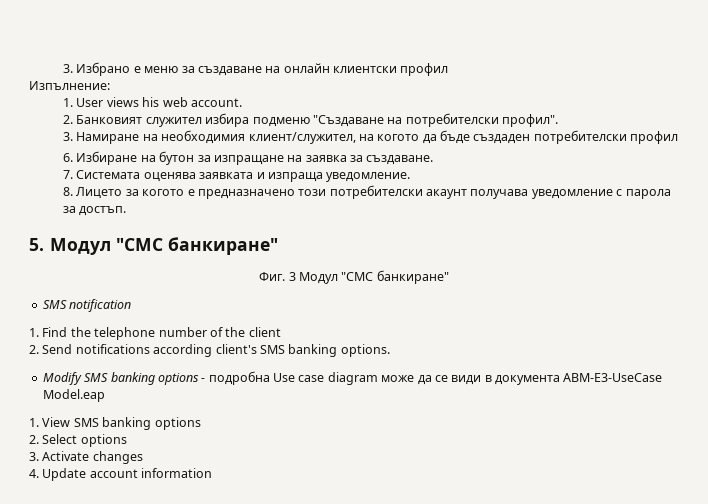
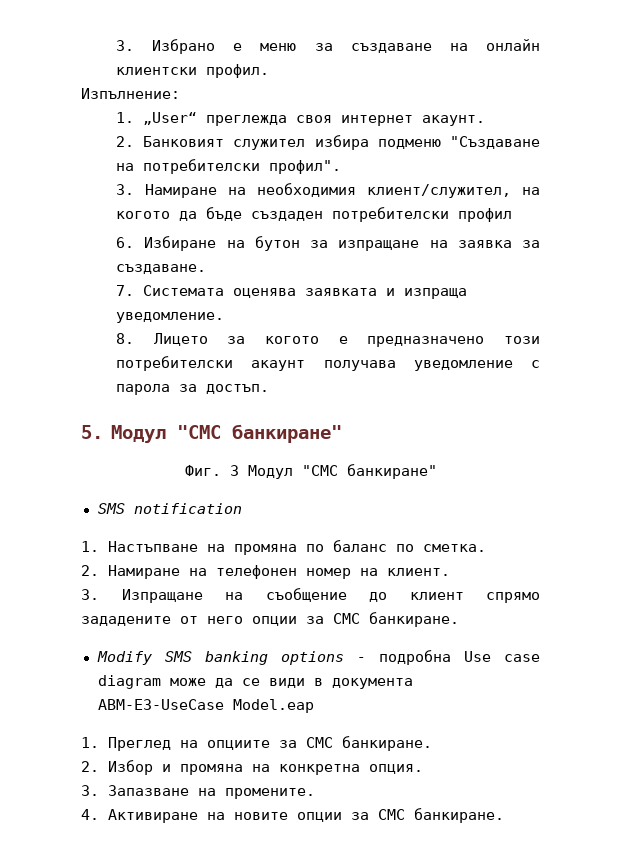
- 3. Избрано е меню за създаване на онлайн клиентски профил
+ 3. Избрано е меню за създаване на онлайн клиентски профил.
- 1. User views his web account.
+ 1. „User“ преглежда своя интернет акаунт.
- 1. Find the telephone number of the client
- 2. Send notifications according client's SMS banking options.
+ 1. Настъпване на промяна по баланс по сметка.
+ 2. Намиране на телефонен номер на клиент.
+ 3. Изпращане на съобщение до клиент спрямо зададените от него опции за СМС банкиране.
- 1. View SMS banking options
- 2. Select options
- 3. Activate changes
- 4. Update account information
+ 1. Преглед на опциите за СМС банкиране.
+ 2. Избор и промяна на конкретна опция.
+ 3. Запазване на промените.
+ 4. Активиране на новите опции за СМС банкиране.

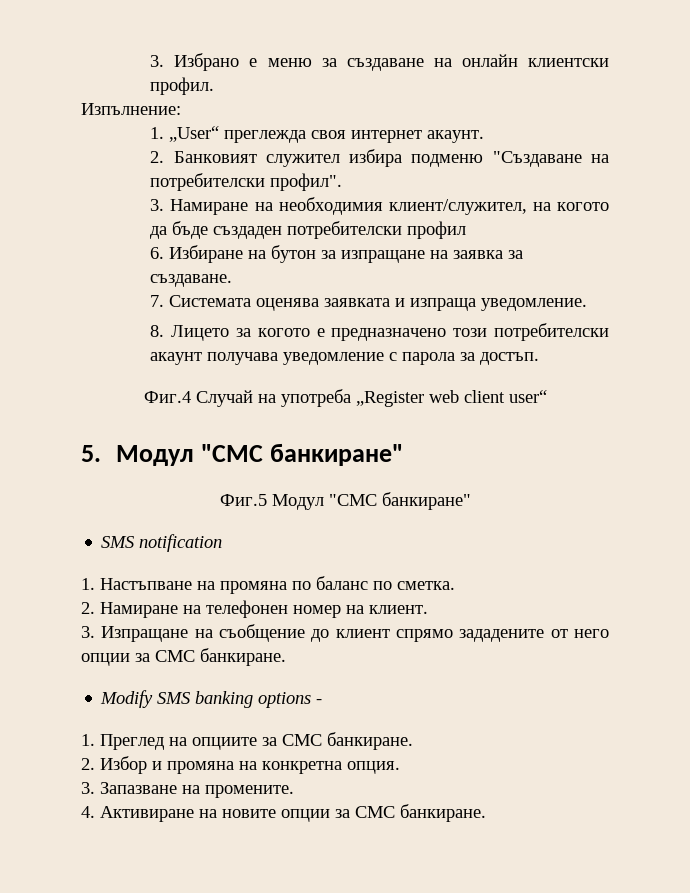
+ Фиг.4 Случай на употреба „Register web client user“
- Фиг. 3 Модул "СМС банкиране"
+ Фиг.5 Модул "СМС банкиране"
- Modify SMS banking options - подробна Use case diagram може да се види в документа ABM-E3-UseCase Model.eap
+ Modify SMS banking options -

